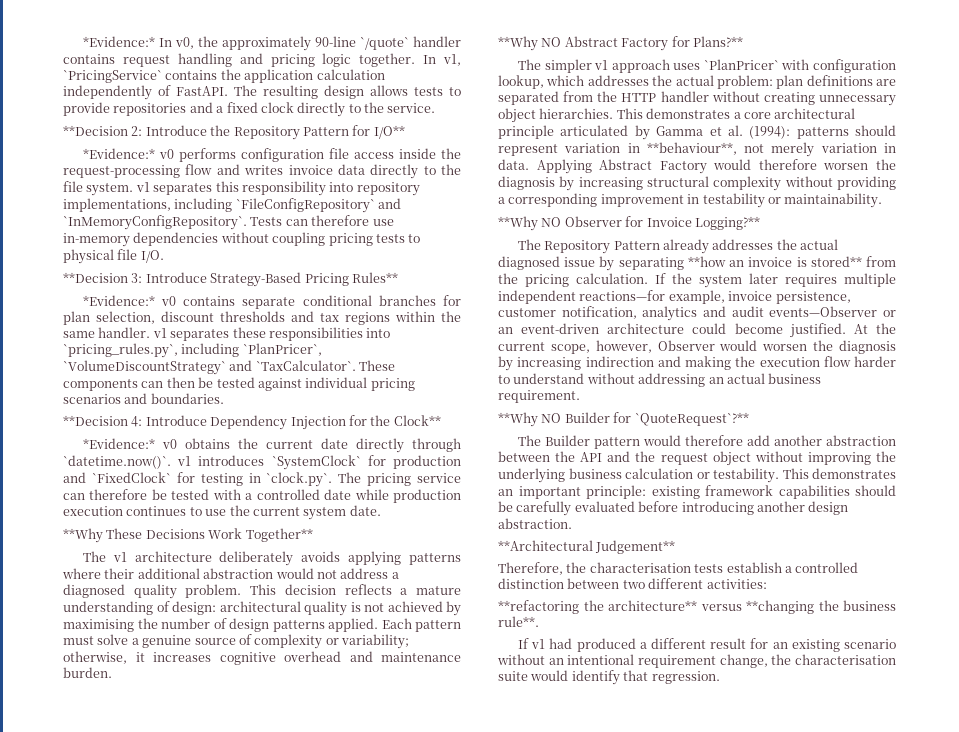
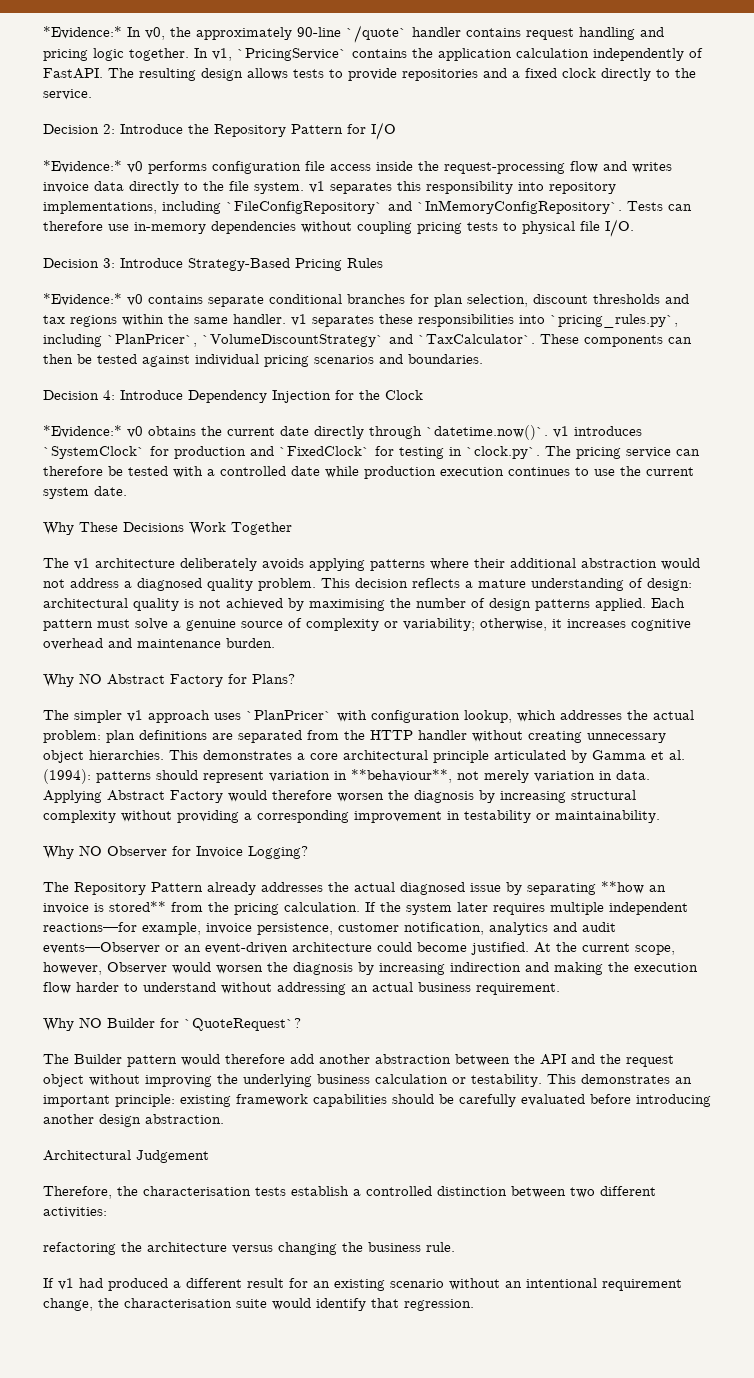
- **Decision 2: Introduce the Repository Pattern for I/O**
+ Decision 2: Introduce the Repository Pattern for I/O
- **Decision 3: Introduce Strategy-Based Pricing Rules**
+ Decision 3: Introduce Strategy-Based Pricing Rules
- **Decision 4: Introduce Dependency Injection for the Clock**
+ Decision 4: Introduce Dependency Injection for the Clock
- **Why These Decisions Work Together**
+ Why These Decisions Work Together
- **Why NO Abstract Factory for Plans?**
+ Why NO Abstract Factory for Plans?
- **Why NO Observer for Invoice Logging?**
+ Why NO Observer for Invoice Logging?
- **Why NO Builder for `QuoteRequest`?**
+ Why NO Builder for `QuoteRequest`?
- **Architectural Judgement**
+ Architectural Judgement
- **refactoring the architecture** versus **changing the business rule**.
+ refactoring the architecture versus changing the business rule.

